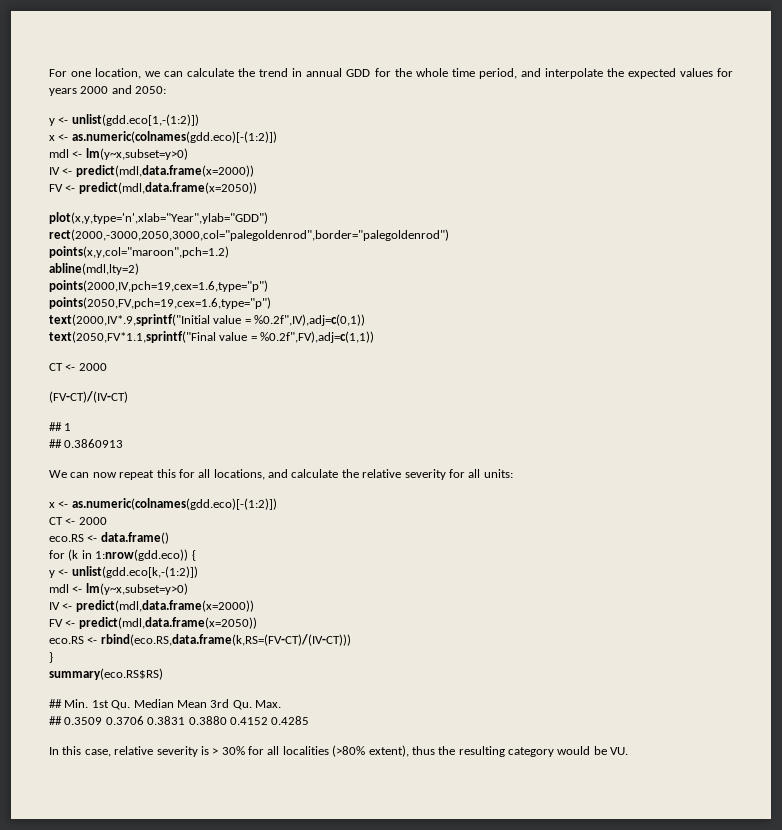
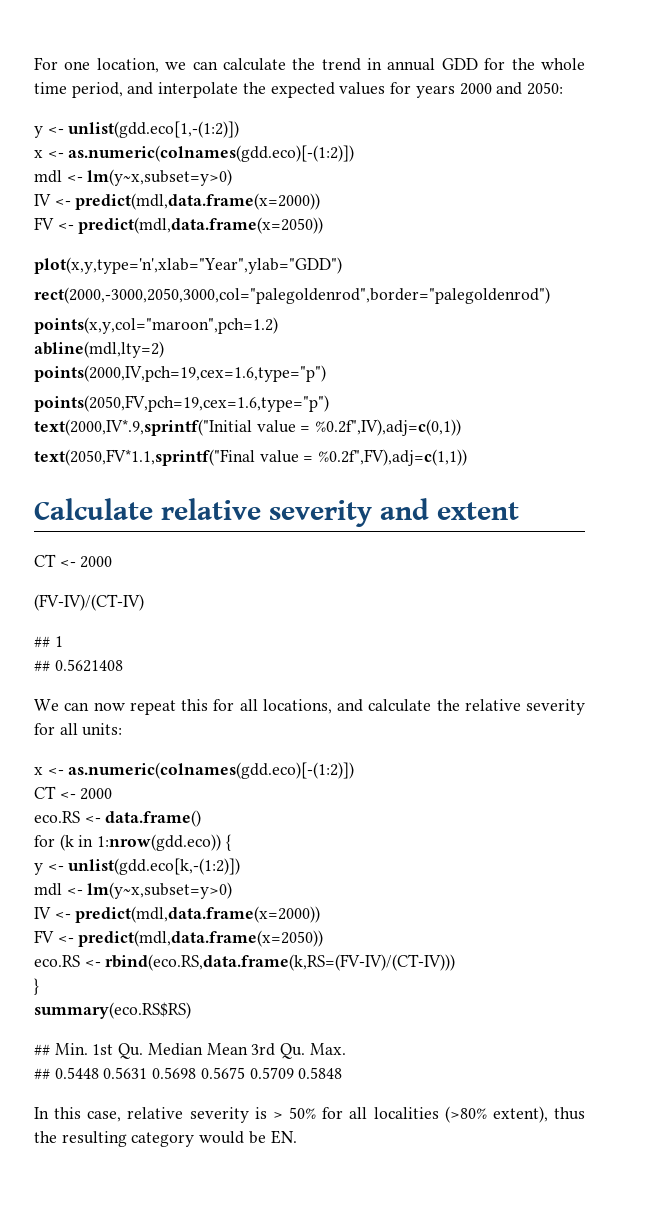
  text(2050,FV*1.1,sprintf("Final value = %0.2f",FV),adj=c(1,1))
+ Calculate relative severity and extent
  CT <- 2000
- (FV-CT)/(IV-CT)
+ (FV-IV)/(CT-IV)
- ## 0.3860913
+ ## 0.5621408
- eco.RS <- rbind(eco.RS,data.frame(k,RS=(FV-CT)/(IV-CT)))
+ eco.RS <- rbind(eco.RS,data.frame(k,RS=(FV-IV)/(CT-IV)))
- ## 0.3509 0.3706 0.3831 0.3880 0.4152 0.4285
+ ## 0.5448 0.5631 0.5698 0.5675 0.5709 0.5848
- In this case, relative severity is > 30% for all localities (>80% extent), thus the resulting category would be VU.
+ In this case, relative severity is > 50% for all localities (>80% extent), thus the resulting category would be EN.

